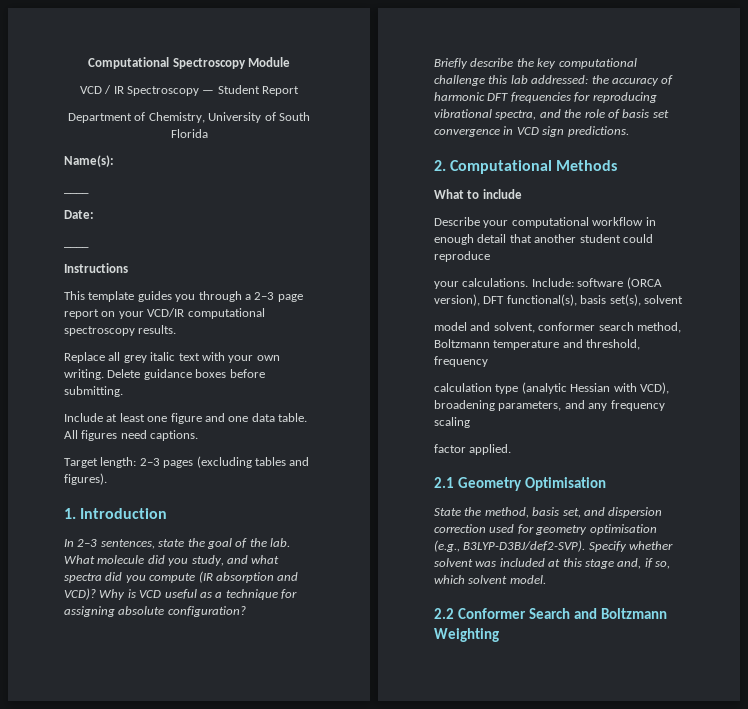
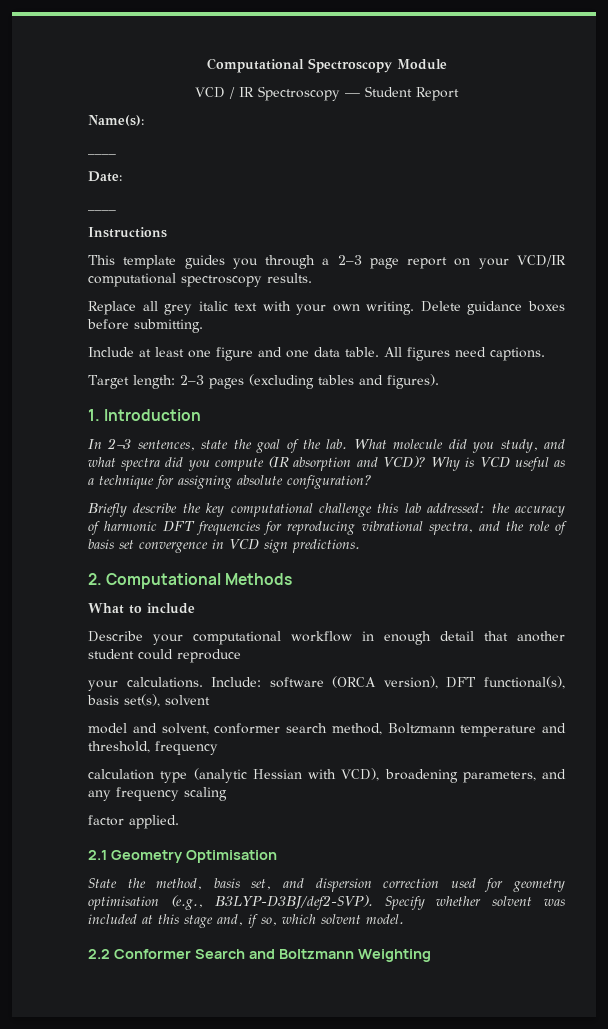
- Department of Chemistry, University of South Florida

